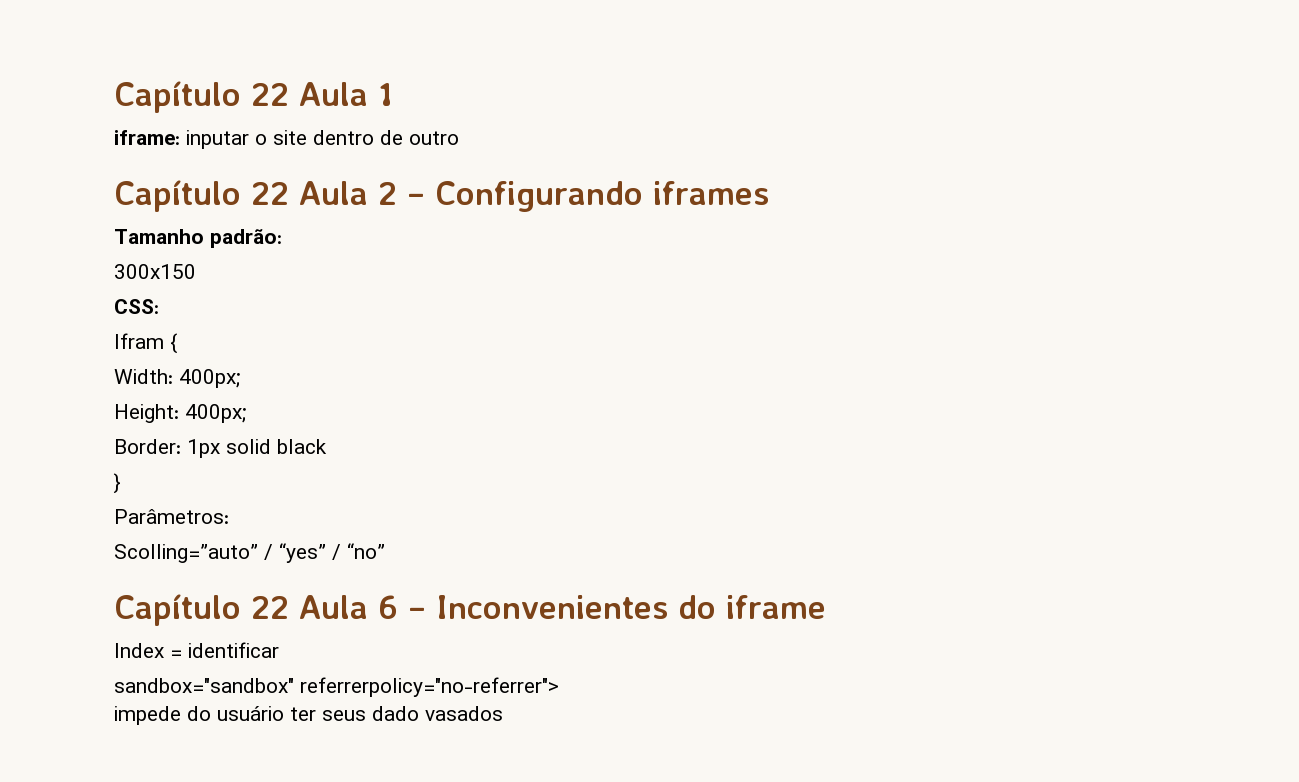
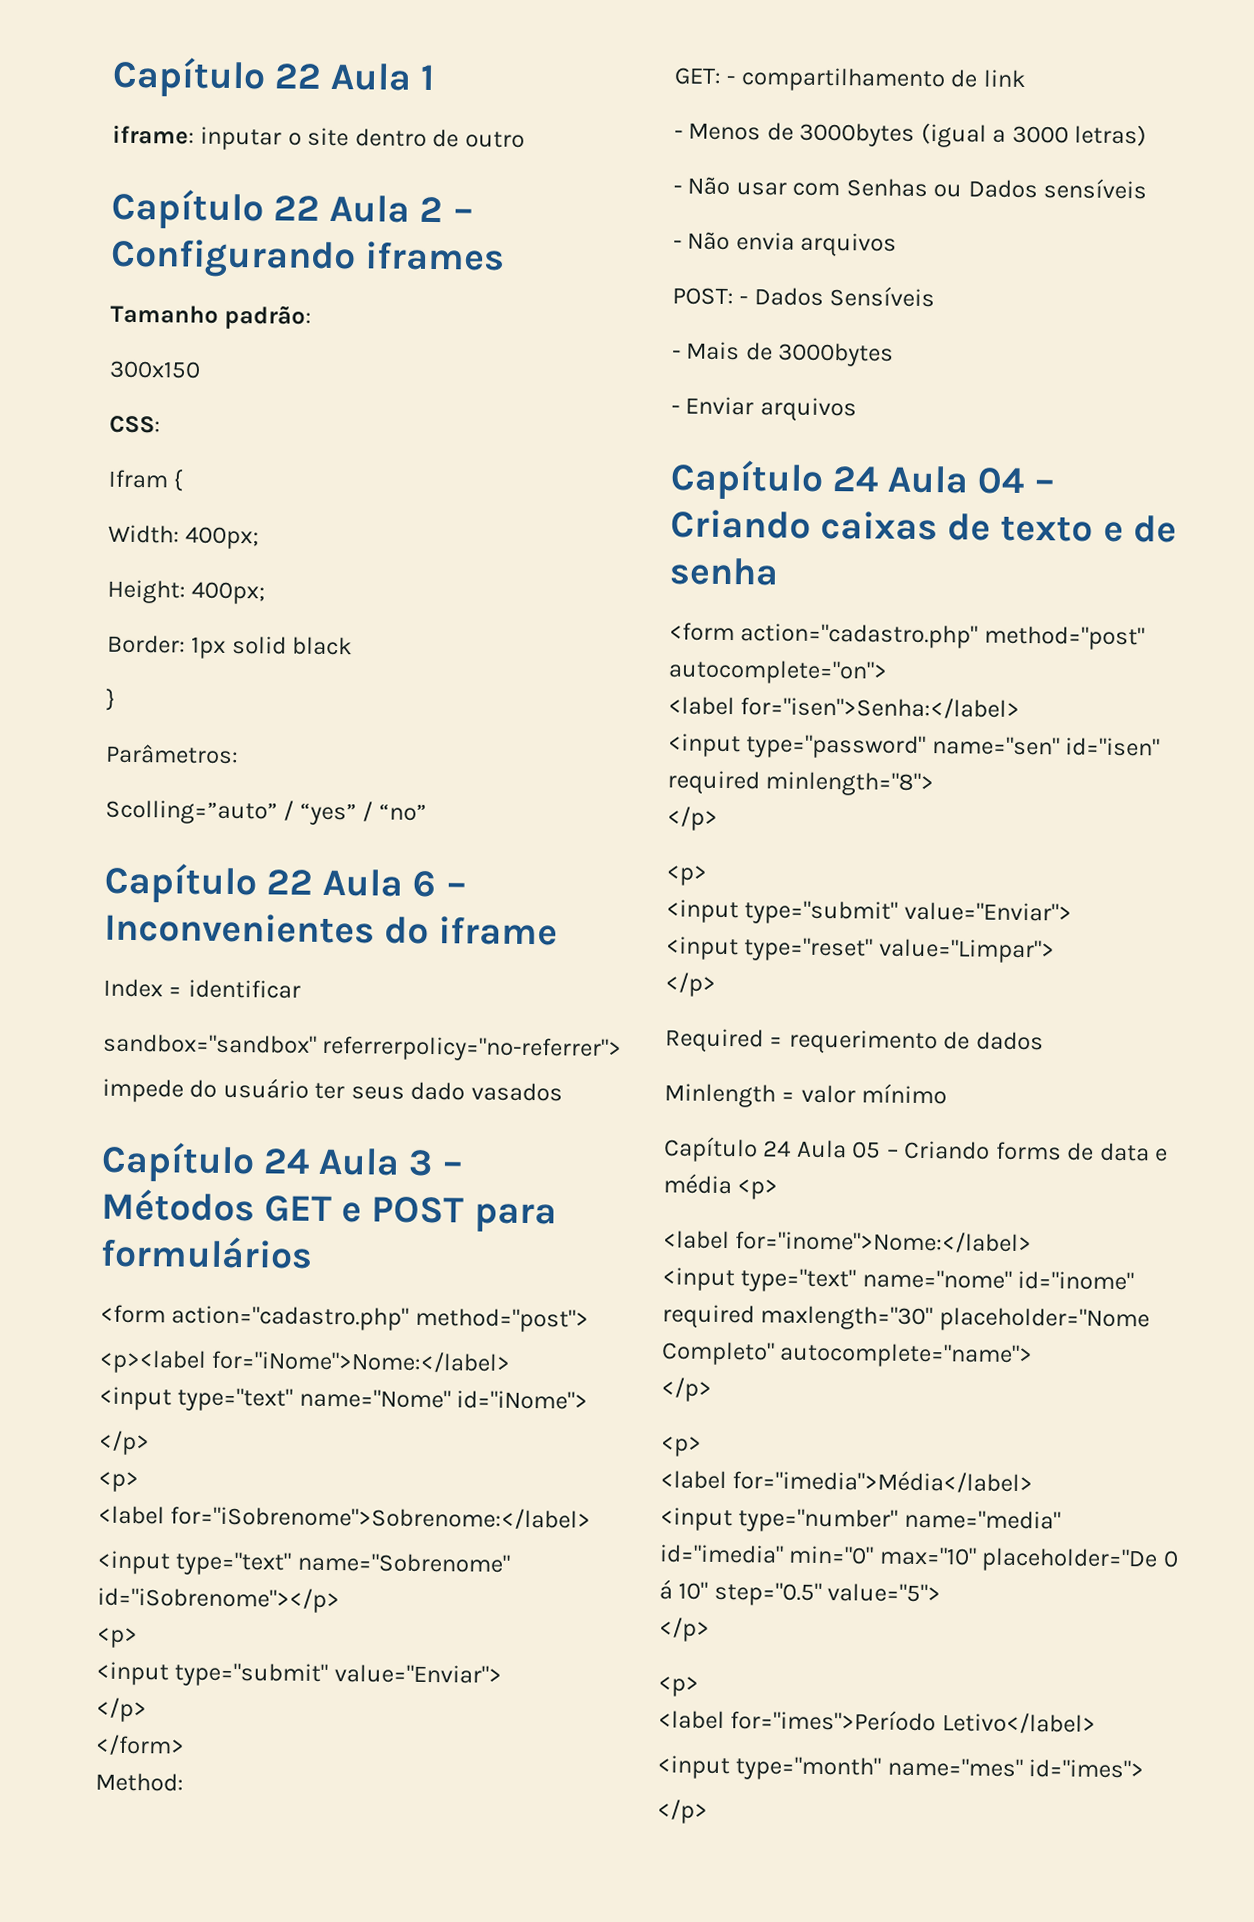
+ Capítulo 24 Aula 3 – Métodos GET e POST para formulários
+ <form action="cadastro.php" method="post">
+ <p><label for="iNome">Nome:</label>
+ <input type="text" name="Nome" id="iNome">
+ </p>
+ <p>
+ <label for="iSobrenome">Sobrenome:</label>
+ <input type="text" name="Sobrenome" id="iSobrenome"></p>
+ <p>
+ <input type="submit" value="Enviar">
+ </p>
+ </form>
+ Method:
+ GET: - compartilhamento de link
+ - Menos de 3000bytes (igual a 3000 letras)
+ - Não usar com Senhas ou Dados sensíveis
+ - Não envia arquivos
+ POST: - Dados Sensíveis
+ - Mais de 3000bytes
+ - Enviar arquivos
+ Capítulo 24 Aula 04 – Criando caixas de texto e de senha
+ <form action="cadastro.php" method="post" autocomplete="on">
+ <label for="isen">Senha:</label>
+ <input type="password" name="sen" id="isen" required minlength="8">
+ </p>
+ <p>
+ <input type="submit" value="Enviar">
+ <input type="reset" value="Limpar">
+ </p>
+ Required = requerimento de dados
+ Minlength = valor mínimo
+ Capítulo 24 Aula 05 – Criando forms de data e média <p>
+ <label for="inome">Nome:</label>
+ <input type="text" name="nome" id="inome" required maxlength="30" placeholder="Nome Completo" autocomplete="name">
+ </p>
+ <p>
+ <label for="imedia">Média</label>
+ <input type="number" name="media" id="imedia" min="0" max="10" placeholder="De 0 á 10" step="0.5" value="5">
+ </p>
+ <p>
+ <label for="imes">Período Letivo</label>
+ <input type="month" name="mes" id="imes">
+ </p>

